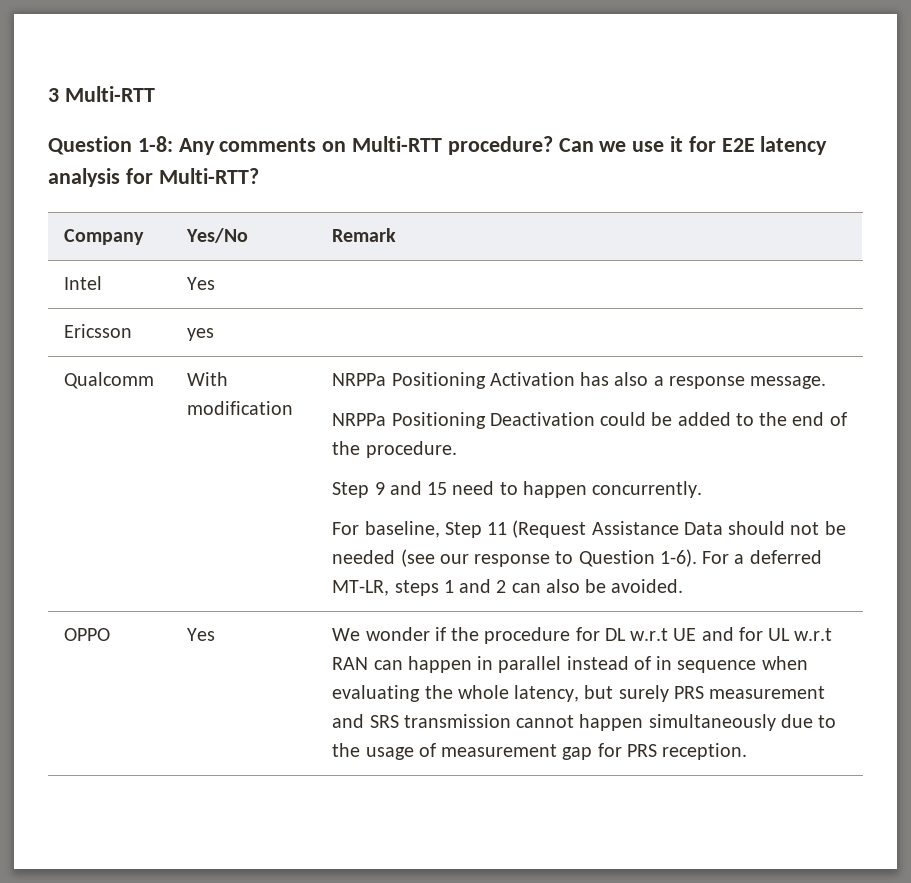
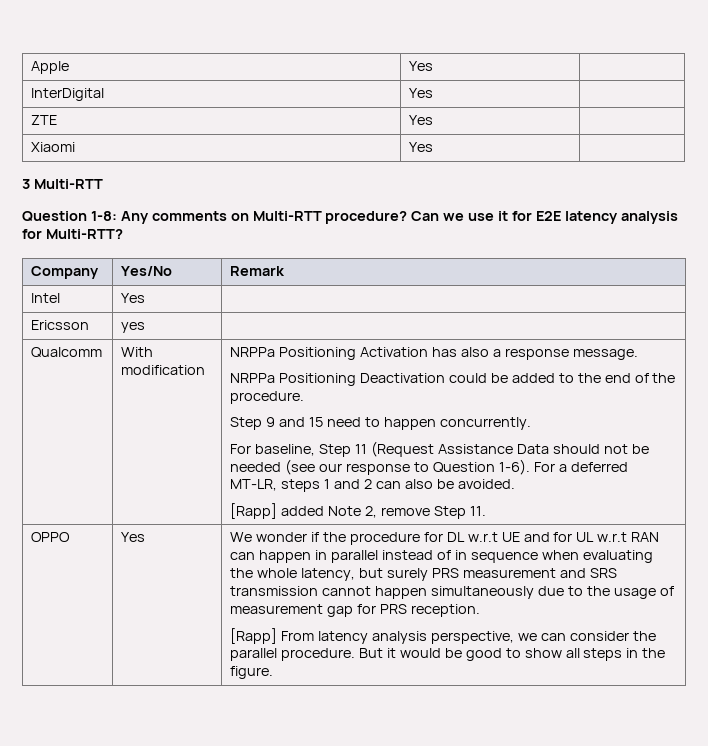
+ Apple | Yes |
+ InterDigital | Yes |
+ ZTE | Yes |
+ Xiaomi | Yes |
+ [Rapp] added Note 2, remove Step 11.
+ [Rapp] From latency analysis perspective, we can consider the parallel procedure. But it would be good to show all steps in the figure.

